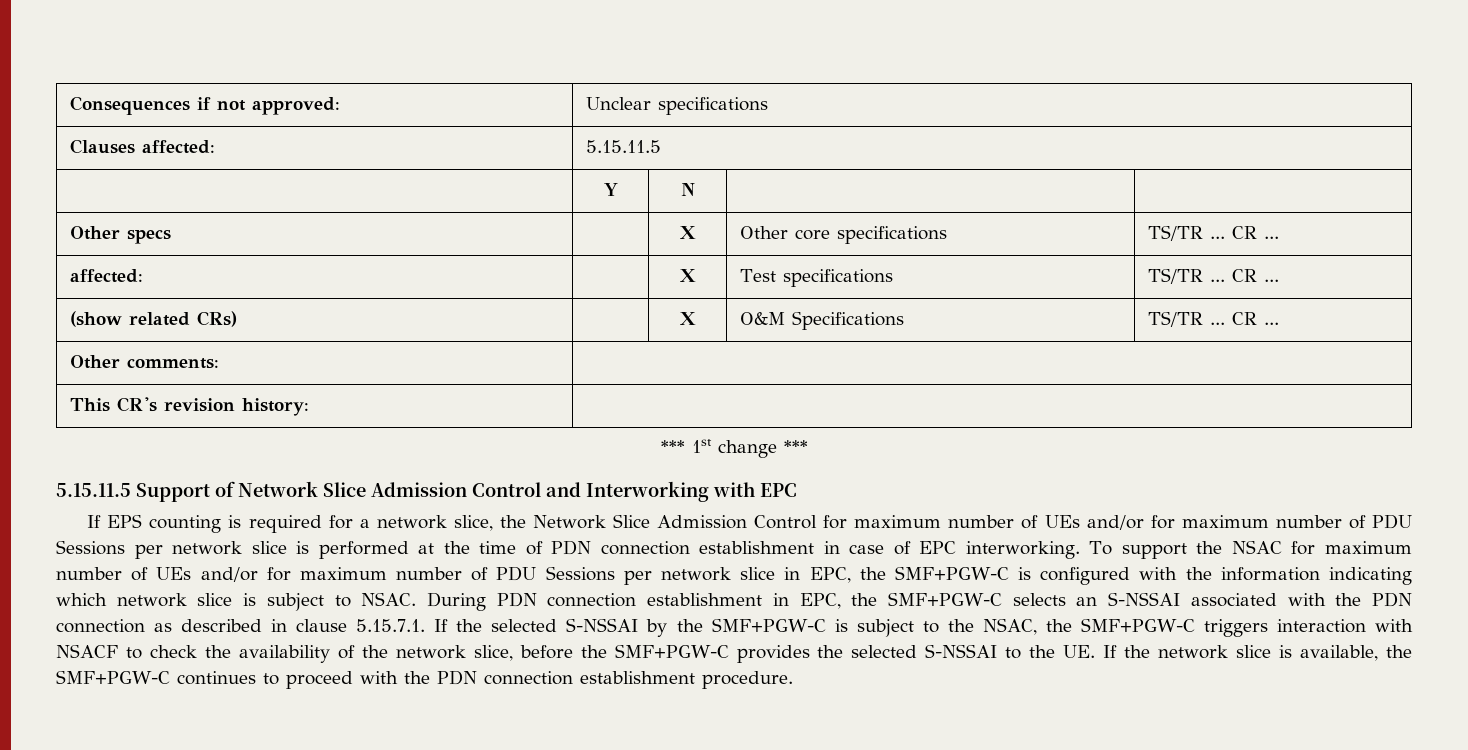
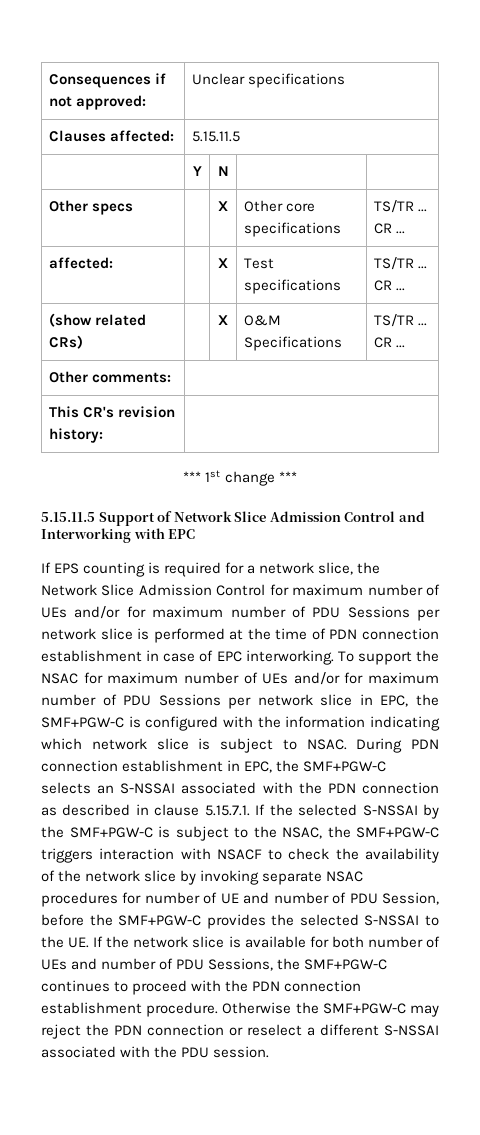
- During PDN connection establishment in EPC, the SMF+PGW-C selects an S-NSSAI associated with the PDN connection as described in clause 5.15.7.1. If the selected S-NSSAI by the SMF+PGW-C is subject to the NSAC, the SMF+PGW-C triggers interaction with NSACF to check the availability of the network slice, before the SMF+PGW-C provides the selected S-NSSAI to the UE. If the network slice is available, the SMF+PGW-C continues to proceed with the PDN connection establishment procedure.
+ During PDN connection establishment in EPC, the SMF+PGW-C selects an S-NSSAI associated with the PDN connection as described in clause 5.15.7.1. If the selected S-NSSAI by the SMF+PGW-C is subject to the NSAC, the SMF+PGW-C triggers interaction with NSACF to check the availability of the network slice by invoking separate NSAC procedures for number of UE and number of PDU Session, before the SMF+PGW-C provides the selected S-NSSAI to the UE. If the network slice is available for both number of UEs and number of PDU Sessions, the SMF+PGW-C continues to proceed with the PDN connection establishment procedure.
+ Otherwise the SMF+PGW-C may reject the PDN connection or reselect a different S-NSSAI associated with the PDU session.

